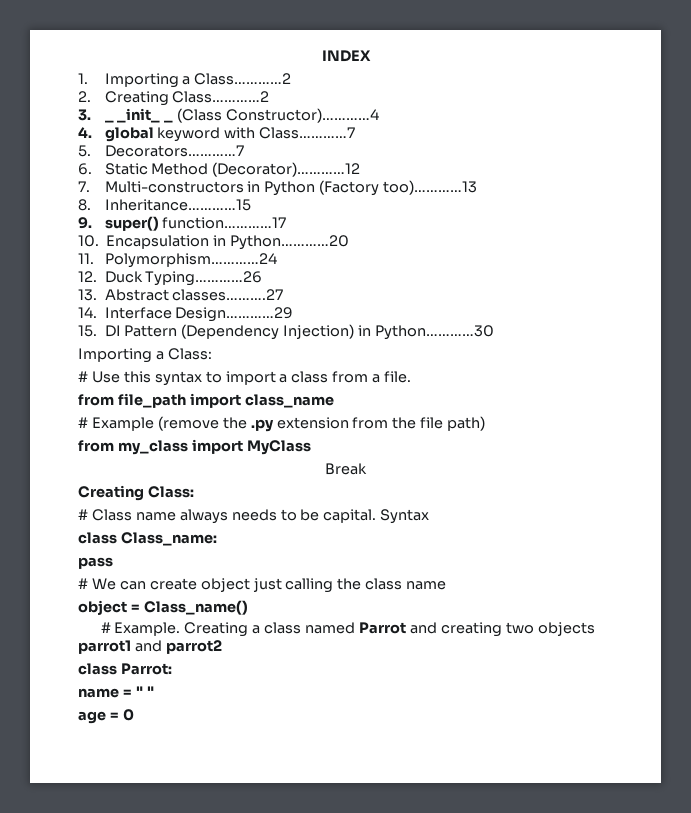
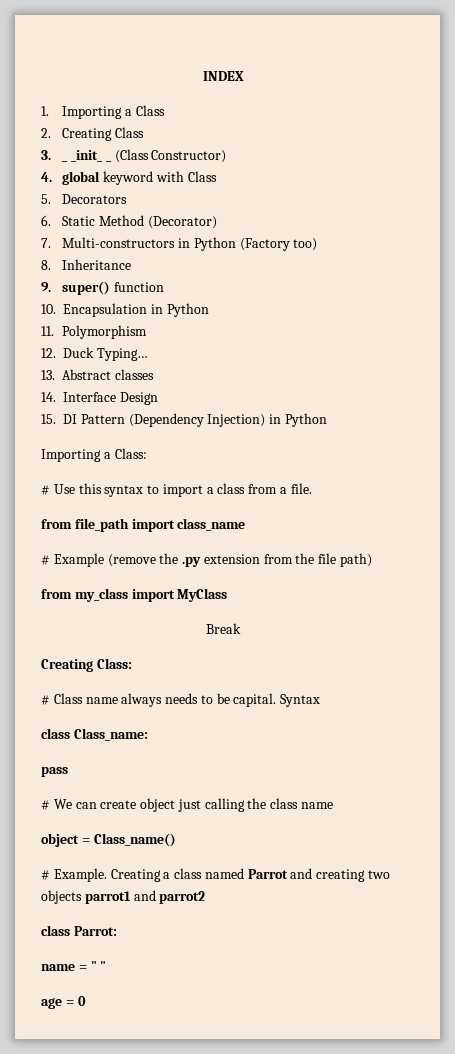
- 1. Importing a Class…………2
+ 1. Importing a Class
- 2. Creating Class…………2
+ 2. Creating Class
- 3. _ _init_ _ (Class Constructor)…………4
+ 3. _ _init_ _ (Class Constructor)
- 4. global keyword with Class…………7
+ 4. global keyword with Class
- 5. Decorators…………7
+ 5. Decorators
- 6. Static Method (Decorator)…………12
+ 6. Static Method (Decorator)
- 7. Multi-constructors in Python (Factory too)…………13
+ 7. Multi-constructors in Python (Factory too)
- 8. Inheritance…………15
+ 8. Inheritance
- 9. super() function…………17
+ 9. super() function
- 10. Encapsulation in Python…………20
+ 10. Encapsulation in Python
- 11. Polymorphism…………24
+ 11. Polymorphism
- 12. Duck Typing…………26
+ 12. Duck Typing…
- 13. Abstract classes……….27
+ 13. Abstract classes
- 14. Interface Design…………29
+ 14. Interface Design
- 15. DI Pattern (Dependency Injection) in Python…………30
+ 15. DI Pattern (Dependency Injection) in Python

